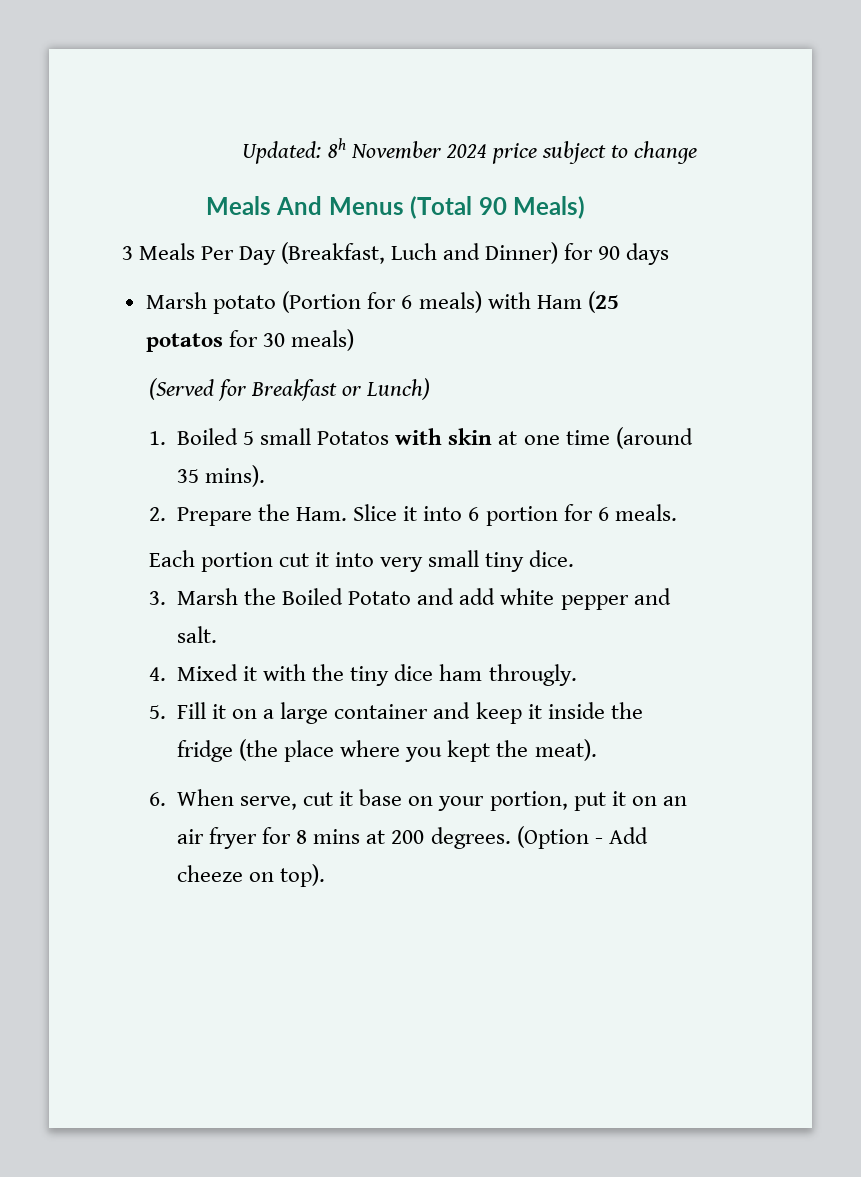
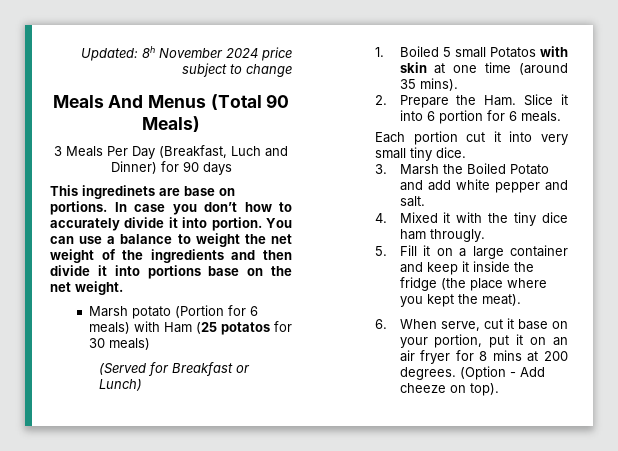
+ This ingredinets are base on portions. In case you don’t how to accurately divide it into portion. You can use a balance to weight the net weight of the ingredients and then divide it into portions base on the net weight.

